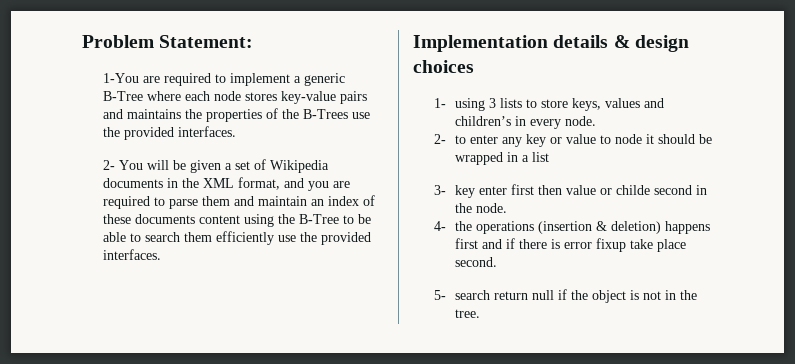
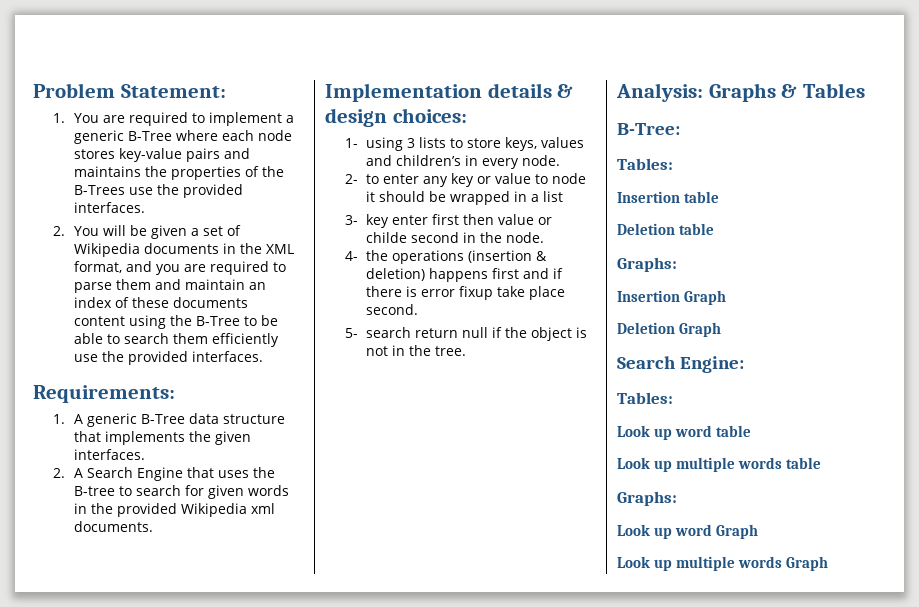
- 1-You are required to implement a generic B-Tree where each node stores key-value pairs and maintains the properties of the B-Trees use the provided interfaces.
+ 1. You are required to implement a generic B-Tree where each node stores key-value pairs and maintains the properties of the B-Trees use the provided interfaces.
- 2- You will be given a set of Wikipedia documents in the XML format, and you are required to parse them and maintain an index of these documents content using the B-Tree to be able to search them efficiently use the provided interfaces.
+ 2. You will be given a set of Wikipedia documents in the XML format, and you are required to parse them and maintain an index of these documents content using the B-Tree to be able to search them efficiently use the provided interfaces.
+ Requirements:
+ 1. A generic B-Tree data structure that implements the given interfaces.
+ 2. A Search Engine that uses the B-tree to search for given words in the provided Wikipedia xml documents.
- Implementation details & design choices
+ Implementation details & design choices:
+ Analysis: Graphs & Tables
+ B-Tree:
+ Tables:
+ Insertion table
+ Deletion table
+ Graphs:
+ Insertion Graph
+ Deletion Graph
+ Search Engine:
+ Tables:
+ Look up word table
+ Look up multiple words table
+ Graphs:
+ Look up word Graph
+ Look up multiple words Graph

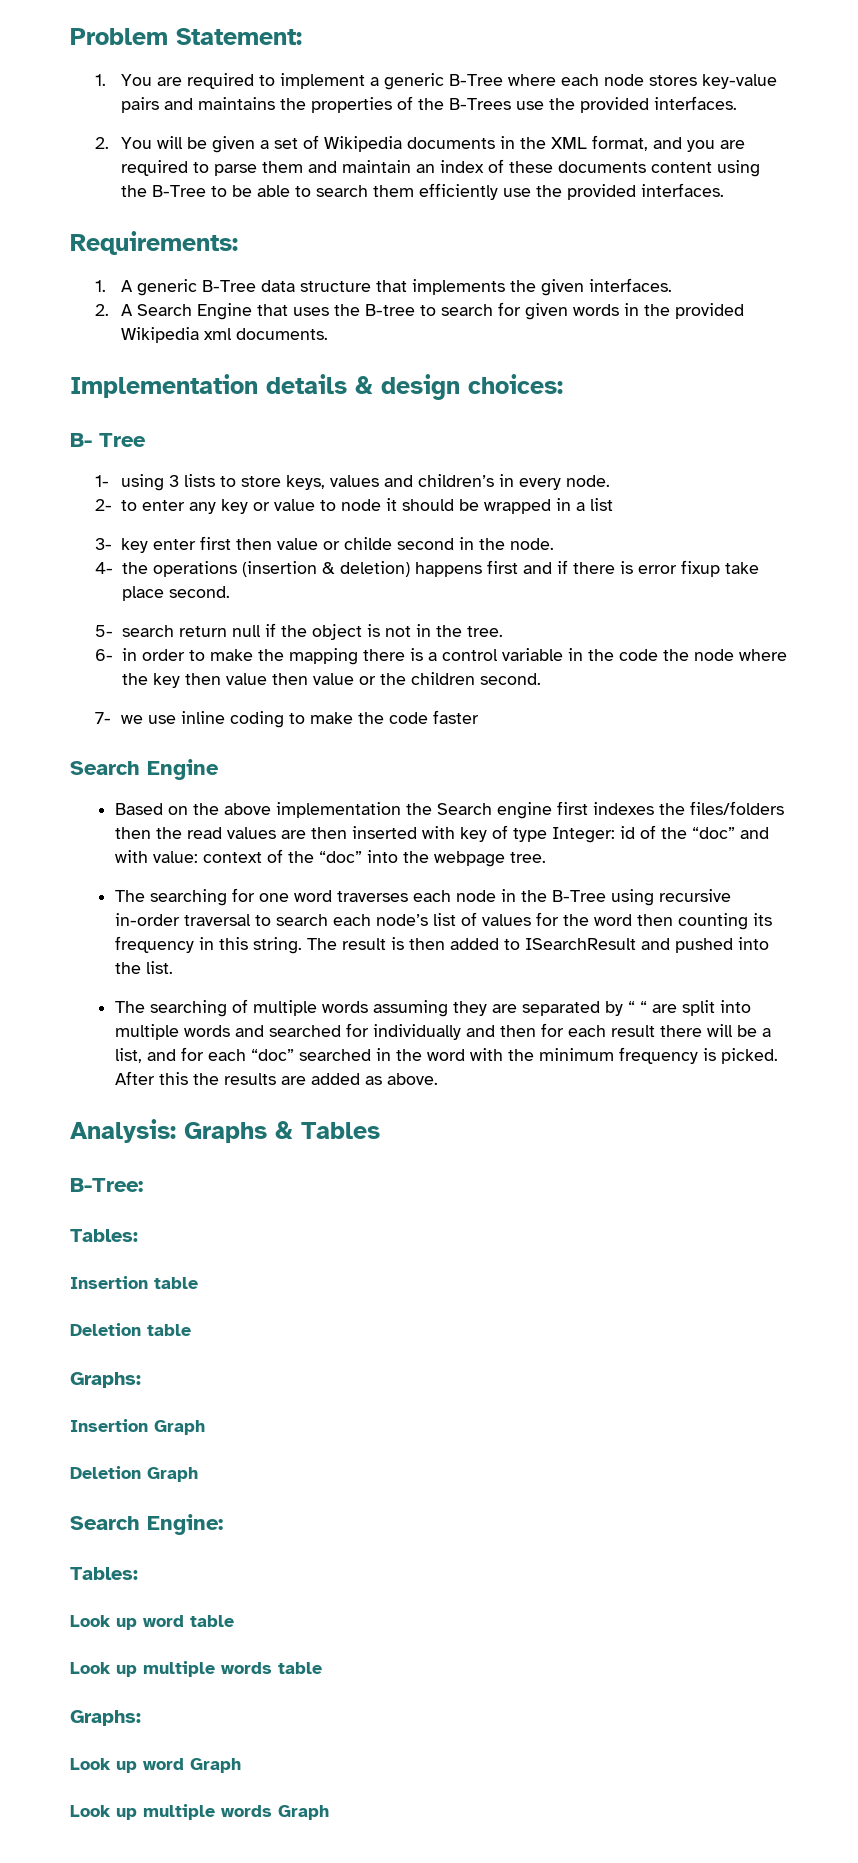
+ B- Tree
+ 6- in order to make the mapping there is a control variable in the code the node where the key then value then value or the children second.
+ 7- we use inline coding to make the code faster
+ Search Engine
+ Based on the above implementation the Search engine first indexes the files/folders then the read values are then inserted with key of type Integer: id of the “doc” and with value: context of the “doc” into the webpage tree.
+ The searching for one word traverses each node in the B-Tree using recursive in-order traversal to search each node’s list of values for the word then counting its frequency in this string. The result is then added to ISearchResult and pushed into the list.
+ The searching of multiple words assuming they are separated by “ “ are split into multiple words and searched for individually and then for each result there will be a list, and for each “doc” searched in the word with the minimum frequency is picked. After this the results are added as above.

